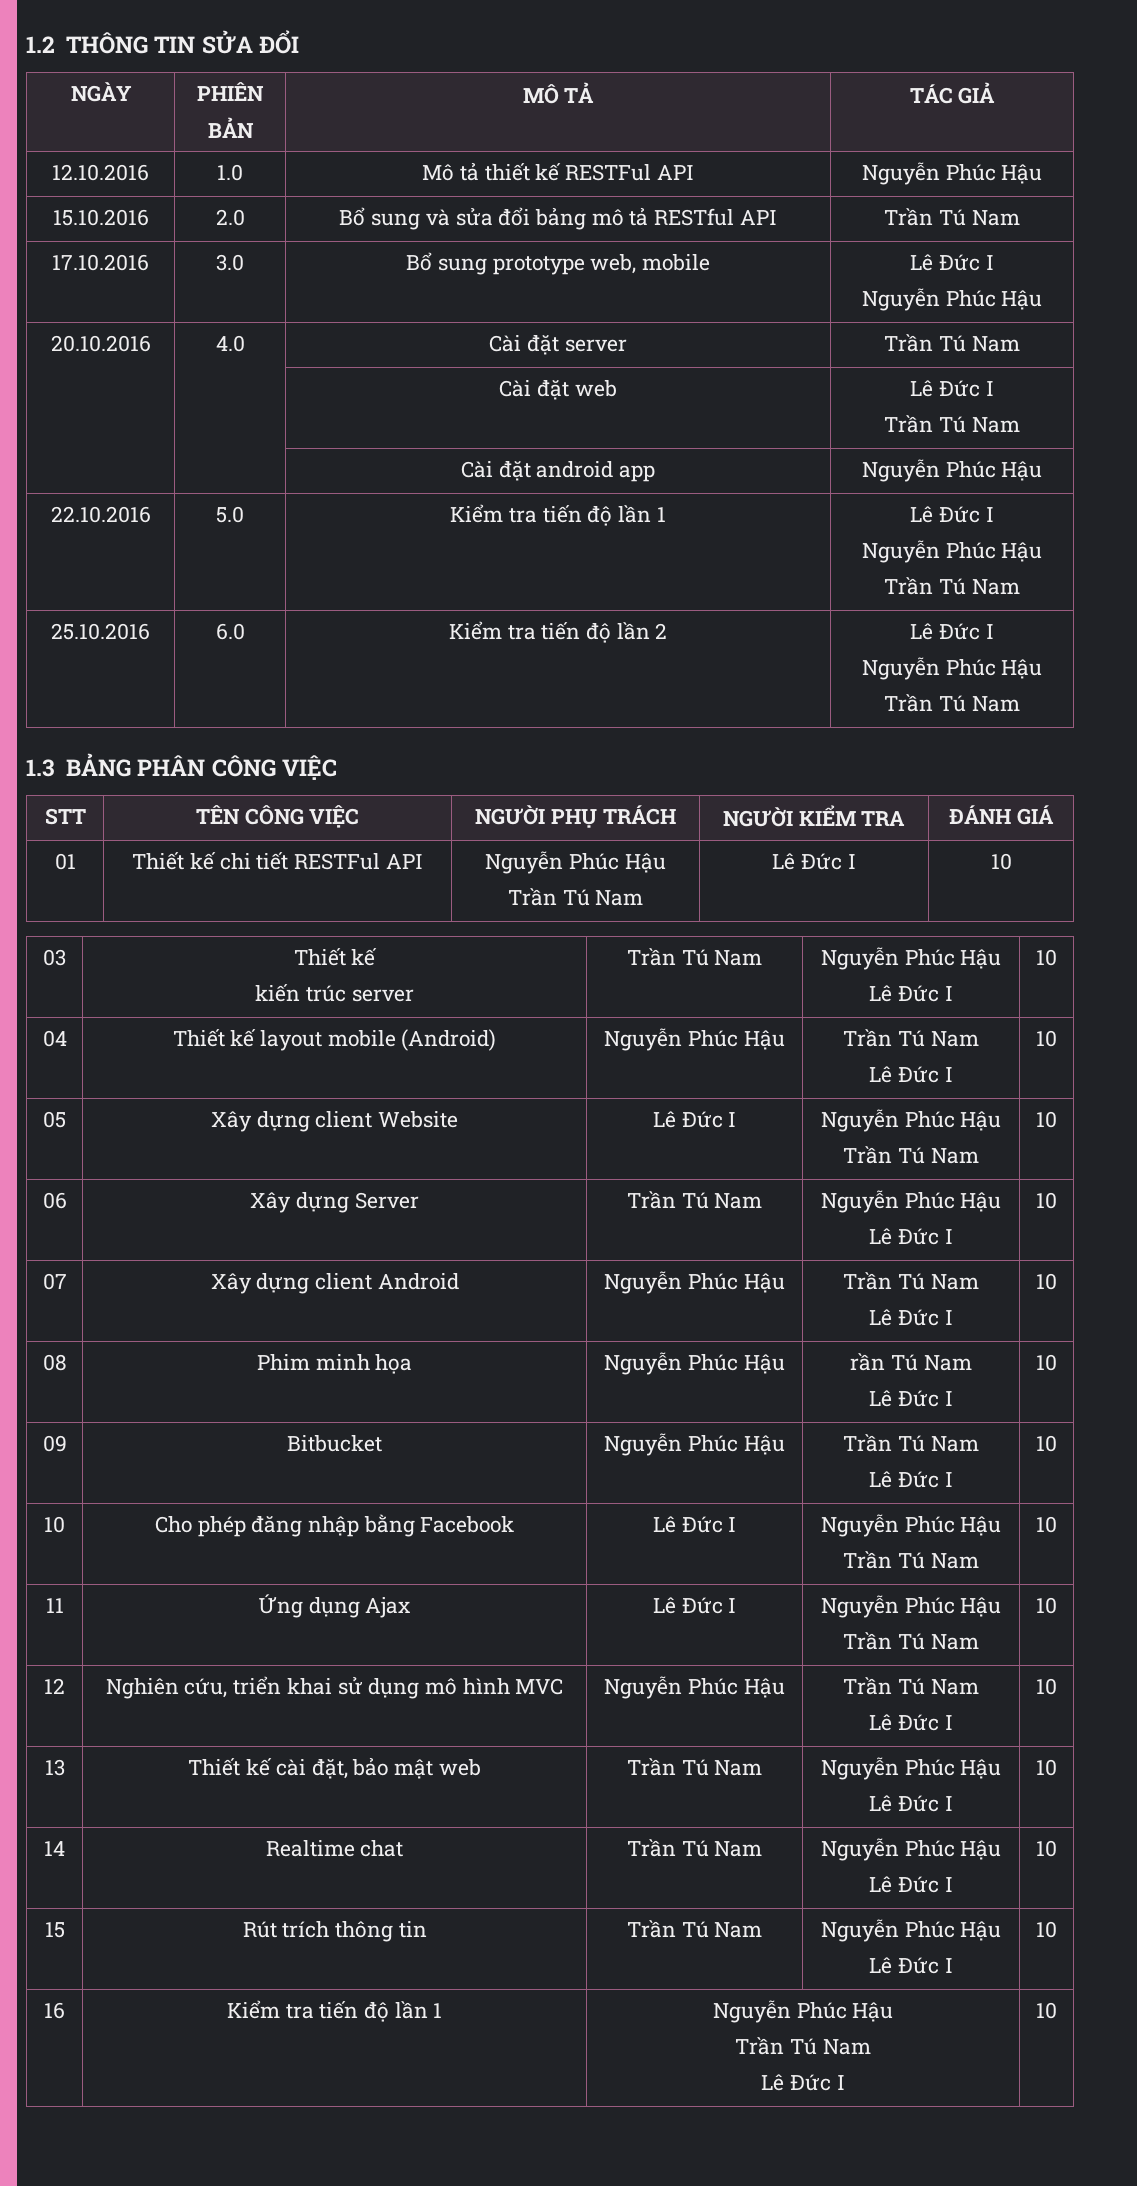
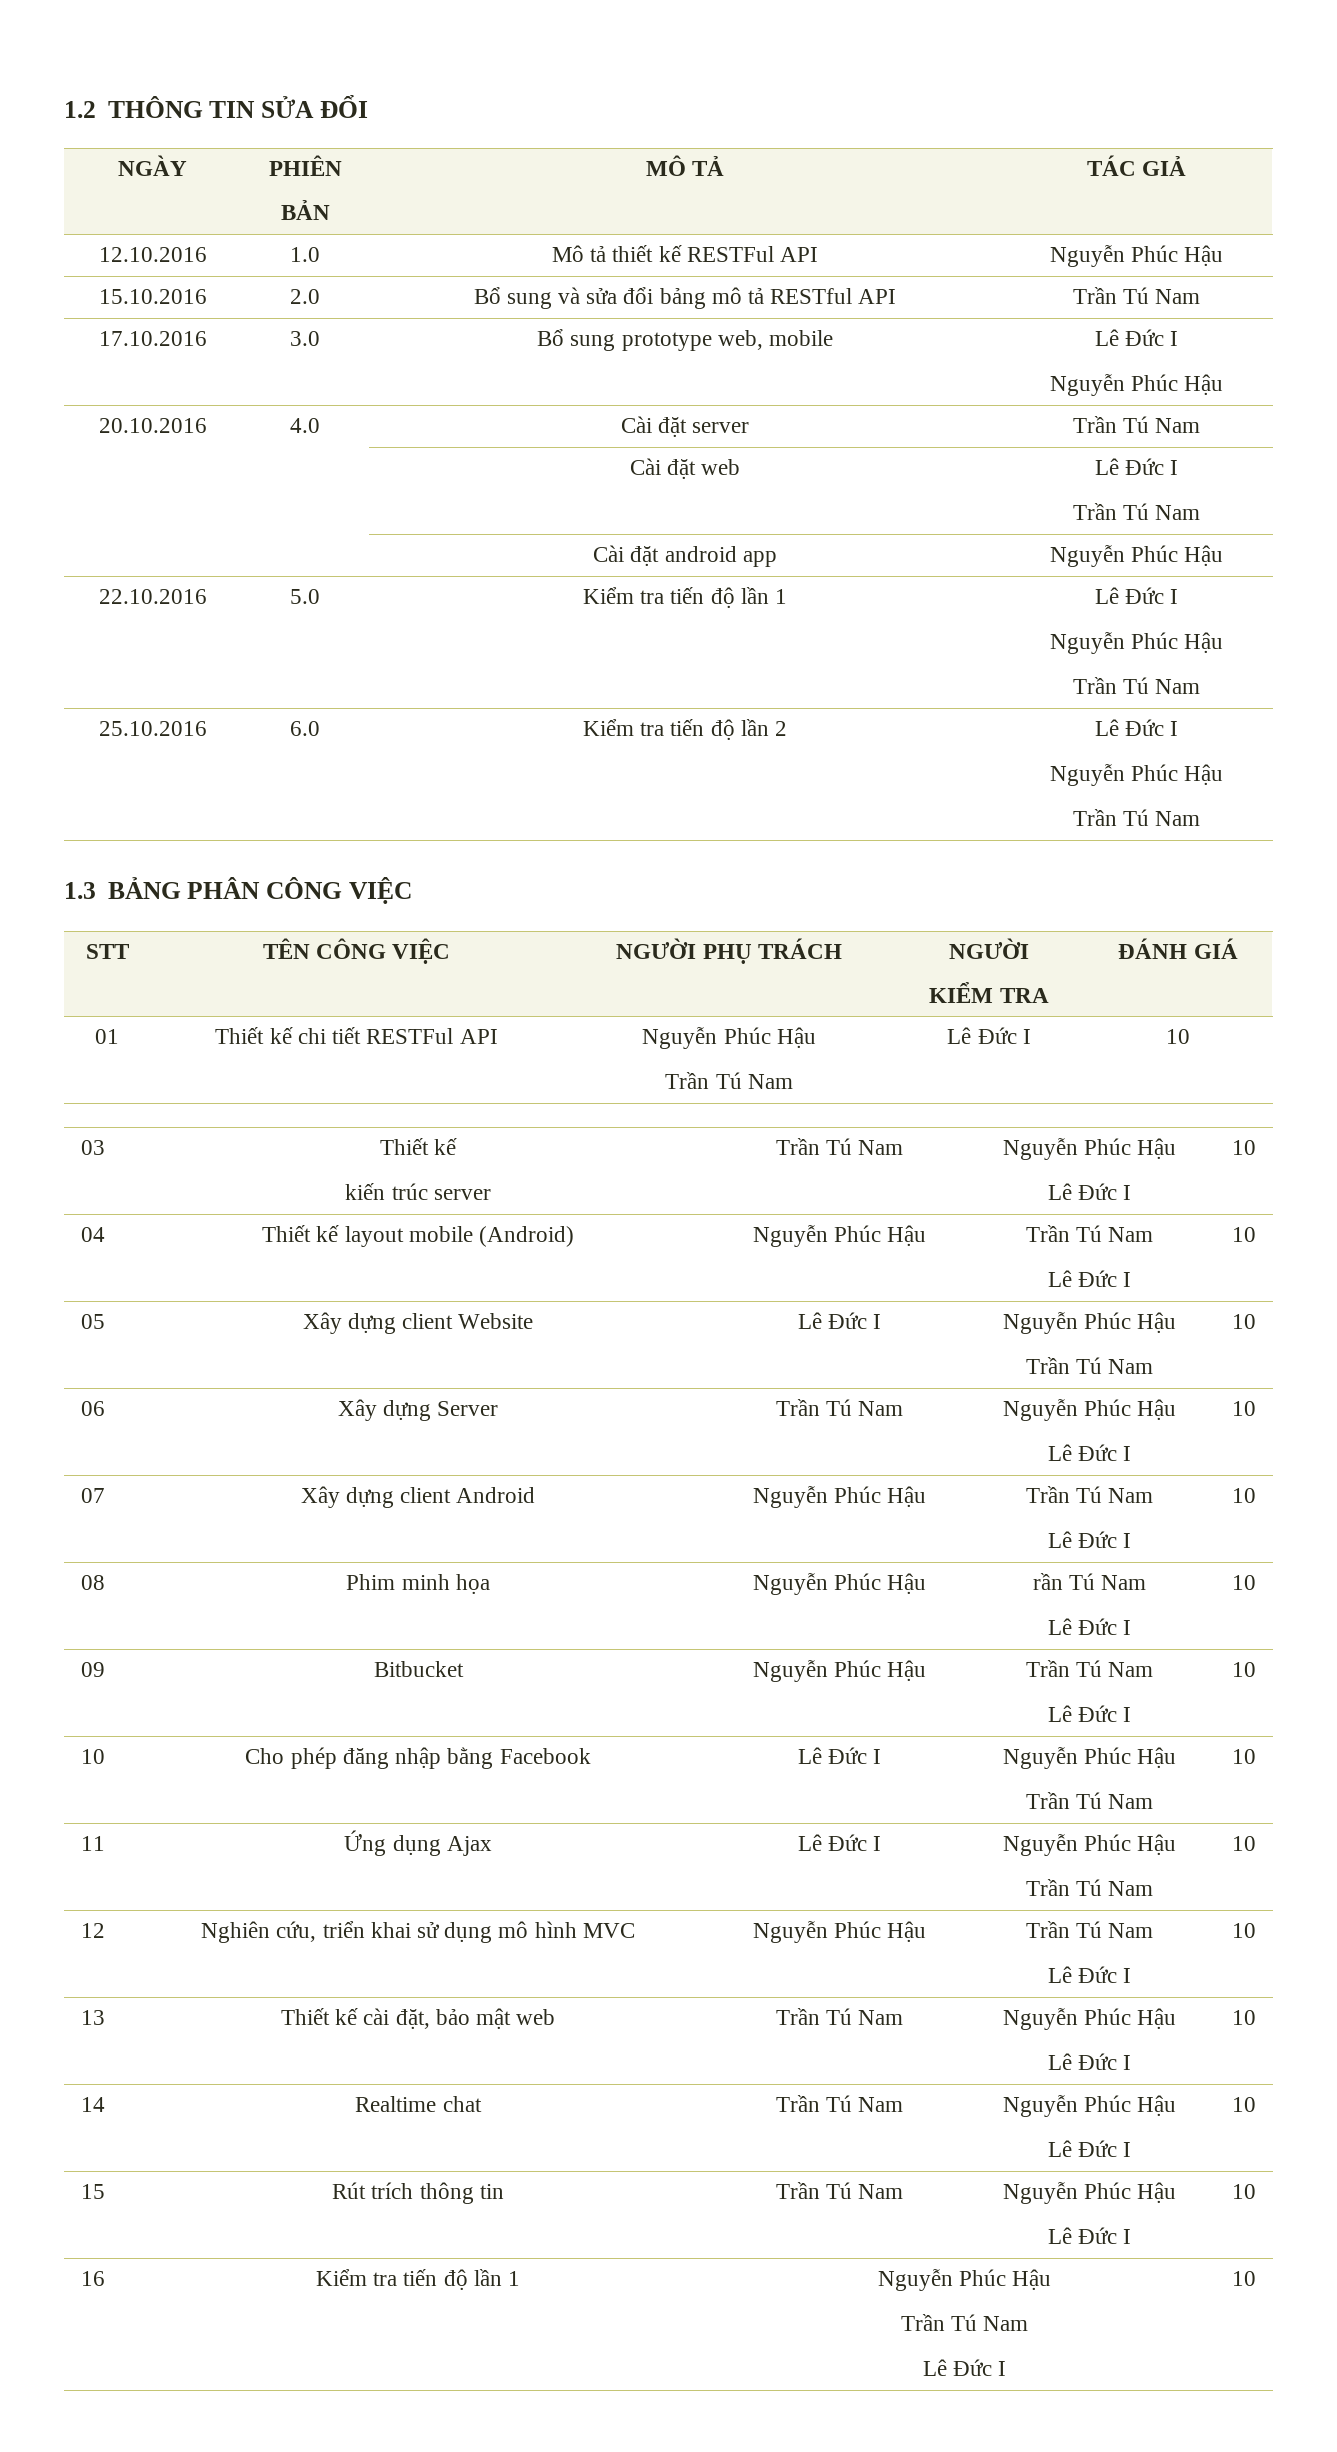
- STT | TÊN CÔNG VIỆC | NGƯỜI PHỤ TRÁCH | NGƯỜI KIỂM TRA | ĐÁNH GIÁ
+ STT | TÊN CÔNG VIỆC | NGƯỜI PHỤ TRÁCH | NGƯỜI
+ KIỂM TRA | ĐÁNH GIÁ

